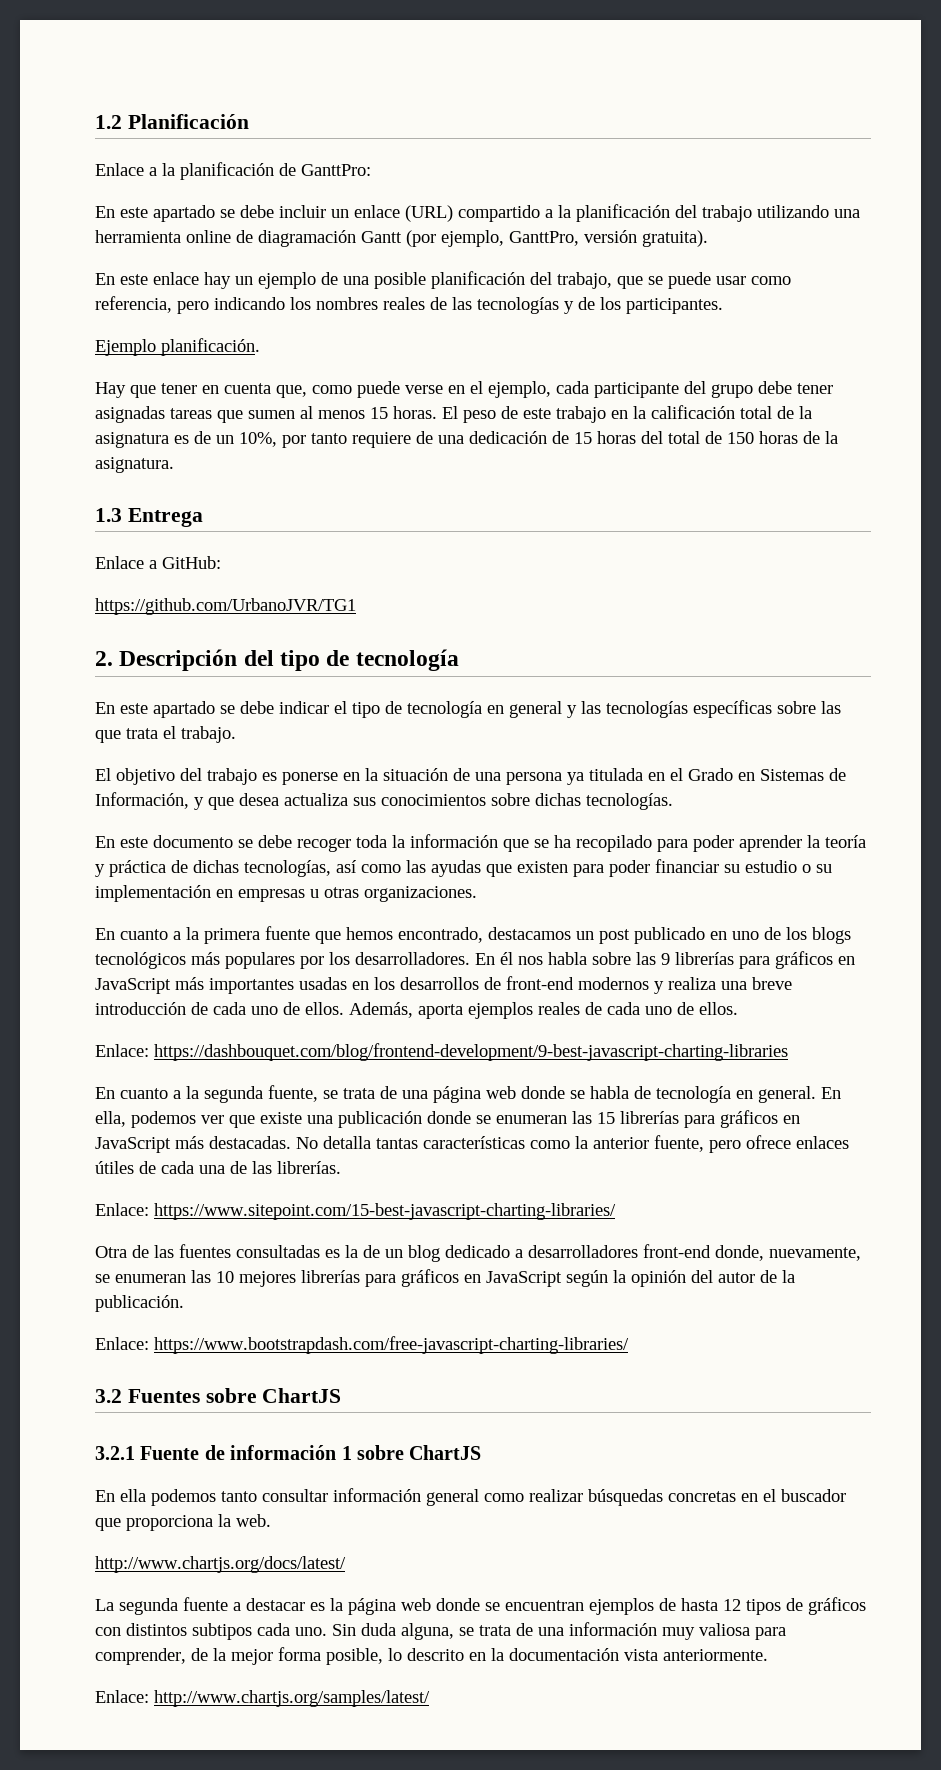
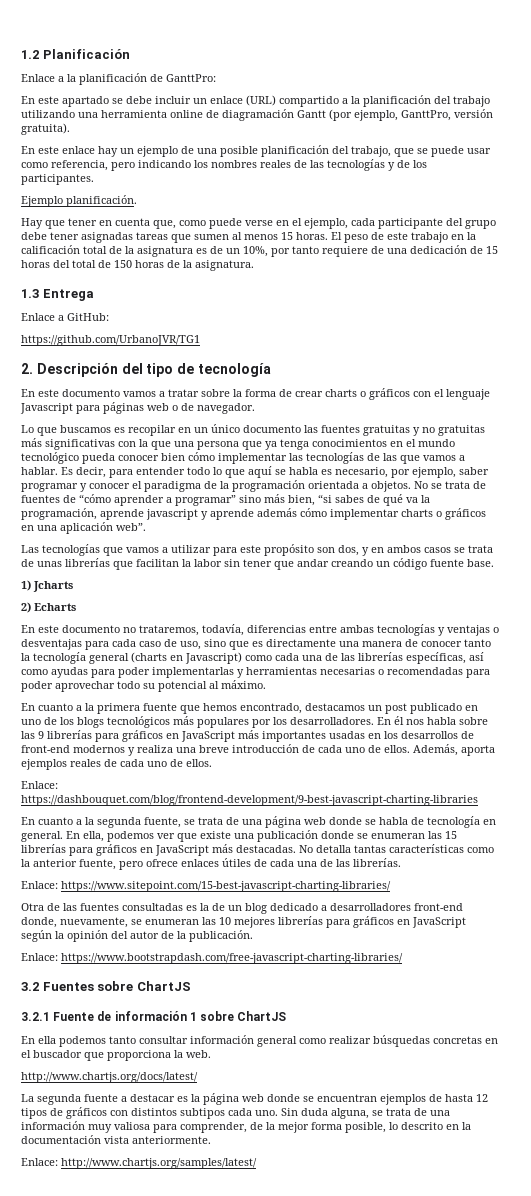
- En este apartado se debe indicar el tipo de tecnología en general y las tecnologías específicas sobre las que trata el trabajo.
- El objetivo del trabajo es ponerse en la situación de una persona ya titulada en el Grado en Sistemas de Información, y que desea actualiza sus conocimientos sobre dichas tecnologías.
- En este documento se debe recoger toda la información que se ha recopilado para poder aprender la teoría y práctica de dichas tecnologías, así como las ayudas que existen para poder financiar su estudio o su implementación en empresas u otras organizaciones.
+ En este documento vamos a tratar sobre la forma de crear charts o gráficos con el lenguaje Javascript para páginas web o de navegador.
+ Lo que buscamos es recopilar en un único documento las fuentes gratuitas y no gratuitas más significativas con la que una persona que ya tenga conocimientos en el mundo tecnológico pueda conocer bien cómo implementar las tecnologías de las que vamos a hablar. Es decir, para entender todo lo que aquí se habla es necesario, por ejemplo, saber programar y conocer el paradigma de la programación orientada a objetos. No se trata de fuentes de “cómo aprender a programar” sino más bien, “si sabes de qué va la programación, aprende javascript y aprende además cómo implementar charts o gráficos en una aplicación web”.
+ Las tecnologías que vamos a utilizar para este propósito son dos, y en ambos casos se trata de unas librerías que facilitan la labor sin tener que andar creando un código fuente base.
+ 1) Jcharts
+ 2) Echarts
+ En este documento no trataremos, todavía, diferencias entre ambas tecnologías y ventajas o desventajas para cada caso de uso, sino que es directamente una manera de conocer tanto la tecnología general (charts en Javascript) como cada una de las librerías específicas, así como ayudas para poder implementarlas y herramientas necesarias o recomendadas para poder aprovechar todo su potencial al máximo.

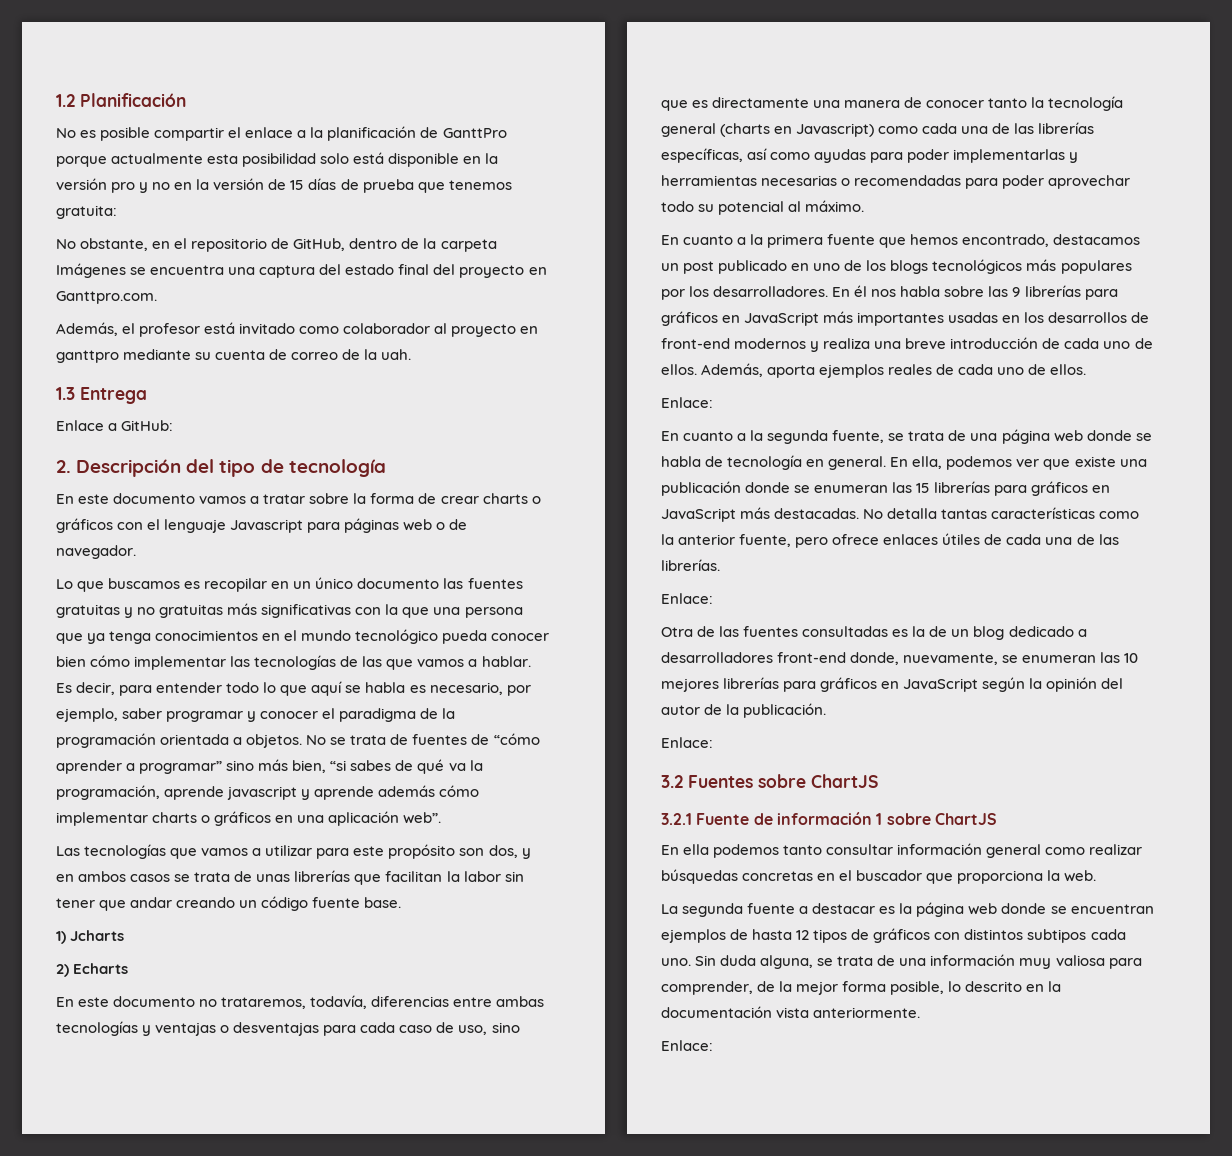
- Enlace a la planificación de GanttPro:
- En este apartado se debe incluir un enlace (URL) compartido a la planificación del trabajo utilizando una herramienta online de diagramación Gantt (por ejemplo, GanttPro, versión gratuita).
- En este enlace hay un ejemplo de una posible planificación del trabajo, que se puede usar como referencia, pero indicando los nombres reales de las tecnologías y de los participantes.
- Ejemplo planificación.
- Hay que tener en cuenta que, como puede verse en el ejemplo, cada participante del grupo debe tener asignadas tareas que sumen al menos 15 horas. El peso de este trabajo en la calificación total de la asignatura es de un 10%, por tanto requiere de una dedicación de 15 horas del total de 150 horas de la asignatura.
+ No es posible compartir el enlace a la planificación de GanttPro porque actualmente esta posibilidad solo está disponible en la versión pro y no en la versión de 15 días de prueba que tenemos gratuita:
+ No obstante, en el repositorio de GitHub, dentro de la carpeta Imágenes se encuentra una captura del estado final del proyecto en Ganttpro.com.
+ Además, el profesor está invitado como colaborador al proyecto en ganttpro mediante su cuenta de correo de la uah.
- https://github.com/UrbanoJVR/TG1
  Además, aporta ejemplos reales de cada uno de ellos.
- Enlace: https://dashbouquet.com/blog/frontend-development/9-best-javascript-charting-libraries
+ Enlace:
  No detalla tantas características como la anterior fuente, pero ofrece enlaces útiles de cada una de las librerías.
- Enlace: https://www.sitepoint.com/15-best-javascript-charting-libraries/
+ Enlace:
  Otra de las fuentes consultadas es la de un blog dedicado a desarrolladores front-end donde, nuevamente, se enumeran las 10 mejores librerías para gráficos en JavaScript según la opinión del autor de la publicación.
- Enlace: https://www.bootstrapdash.com/free-javascript-charting-libraries/
+ Enlace:
- http://www.chartjs.org/docs/latest/
  Sin duda alguna, se trata de una información muy valiosa para comprender, de la mejor forma posible, lo descrito en la documentación vista anteriormente.
- Enlace: http://www.chartjs.org/samples/latest/
+ Enlace:

